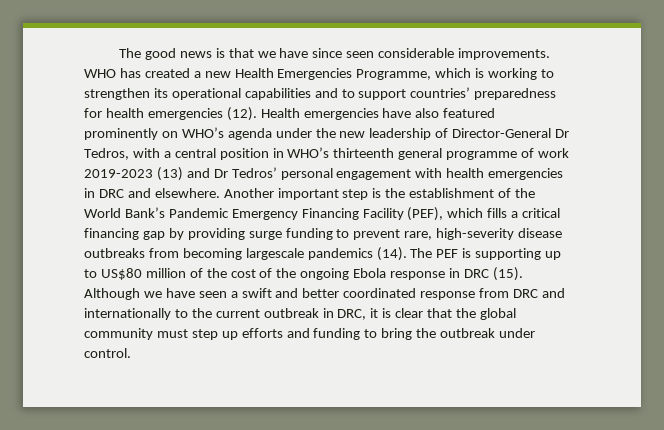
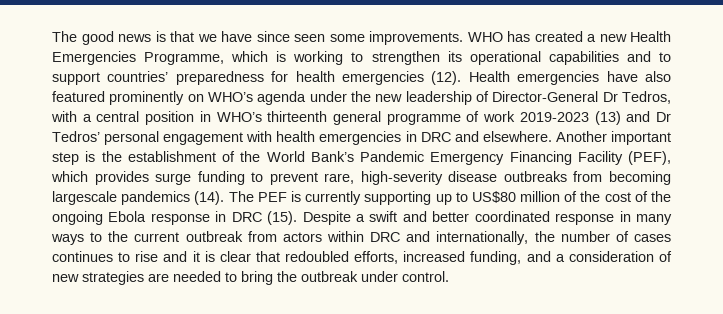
- The good news is that we have since seen considerable improvements.
+ The good news is that we have since seen some improvements.
- Another important step is the establishment of the World Bank’s Pandemic Emergency Financing Facility (PEF), which fills a critical financing gap by providing surge funding to prevent rare, high-severity disease outbreaks from becoming largescale pandemics (14).
+ Another important step is the establishment of the World Bank’s Pandemic Emergency Financing Facility (PEF), which provides surge funding to prevent rare, high-severity disease outbreaks from becoming largescale pandemics (14).
- The PEF is supporting up to US$80 million of the cost of the ongoing Ebola response in DRC (15).
+ The PEF is currently supporting up to US$80 million of the cost of the ongoing Ebola response in DRC (15).
- Although we have seen a swift and better coordinated response from DRC and internationally to the current outbreak in DRC, it is clear that the global community must step up efforts and funding to bring the outbreak under control.
+ Despite a swift and better coordinated response in many ways to the current outbreak from actors within DRC and internationally, the number of cases continues to rise and it is clear that redoubled efforts, increased funding, and a consideration of new strategies are needed to bring the outbreak under control.

